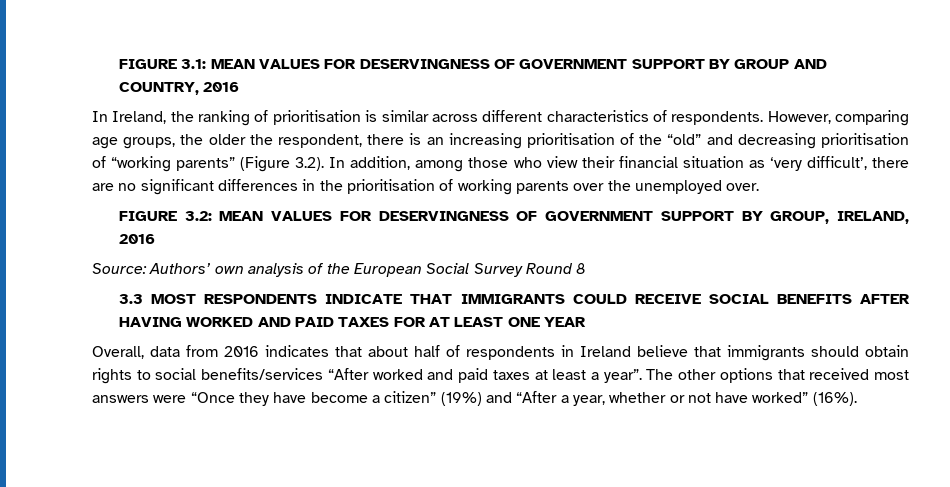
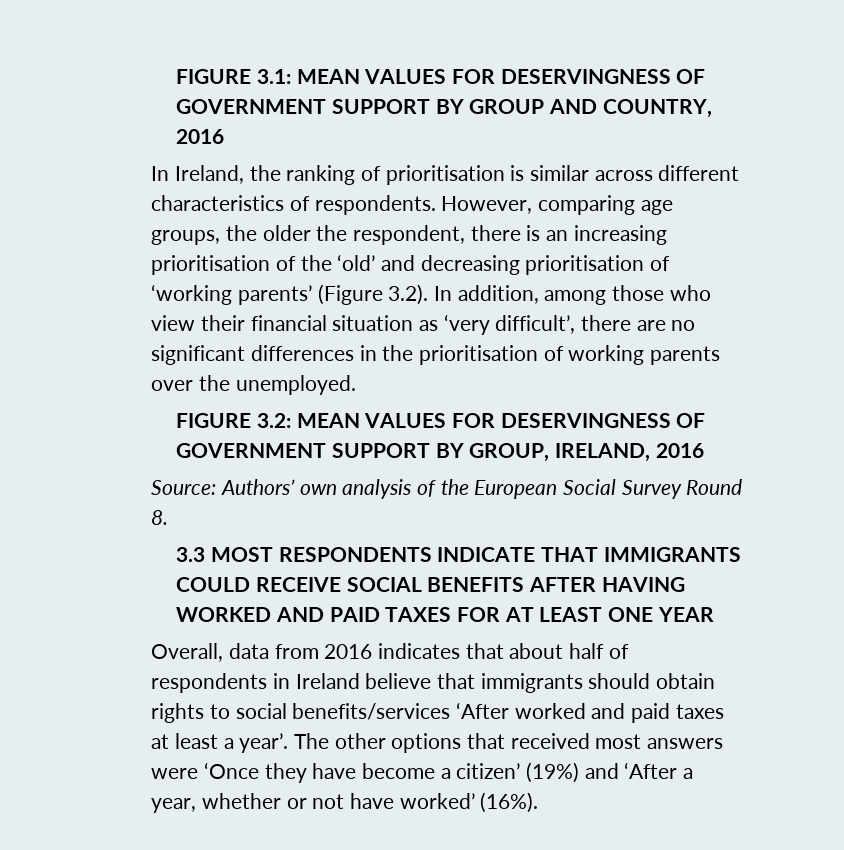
- However, comparing age groups, the older the respondent, there is an increasing prioritisation of the “old” and decreasing prioritisation of “working parents” (Figure 3.2). In addition, among those who view their financial situation as ‘very difficult’, there are no significant differences in the prioritisation of working parents over the unemployed over.
+ However, comparing age groups, the older the respondent, there is an increasing prioritisation of the ‘old’ and decreasing prioritisation of ‘working parents’ (Figure 3.2). In addition, among those who view their financial situation as ‘very difficult’, there are no significant differences in the prioritisation of working parents over the unemployed.
- Source: Authors’ own analysis of the European Social Survey Round 8
+ Source: Authors’ own analysis of the European Social Survey Round 8.
- Overall, data from 2016 indicates that about half of respondents in Ireland believe that immigrants should obtain rights to social benefits/services “After worked and paid taxes at least a year”.
+ Overall, data from 2016 indicates that about half of respondents in Ireland believe that immigrants should obtain rights to social benefits/services ‘After worked and paid taxes at least a year’.
- The other options that received most answers were “Once they have become a citizen” (19%) and “After a year, whether or not have worked” (16%).
+ The other options that received most answers were ‘Once they have become a citizen’ (19%) and ‘After a year, whether or not have worked’ (16%).

